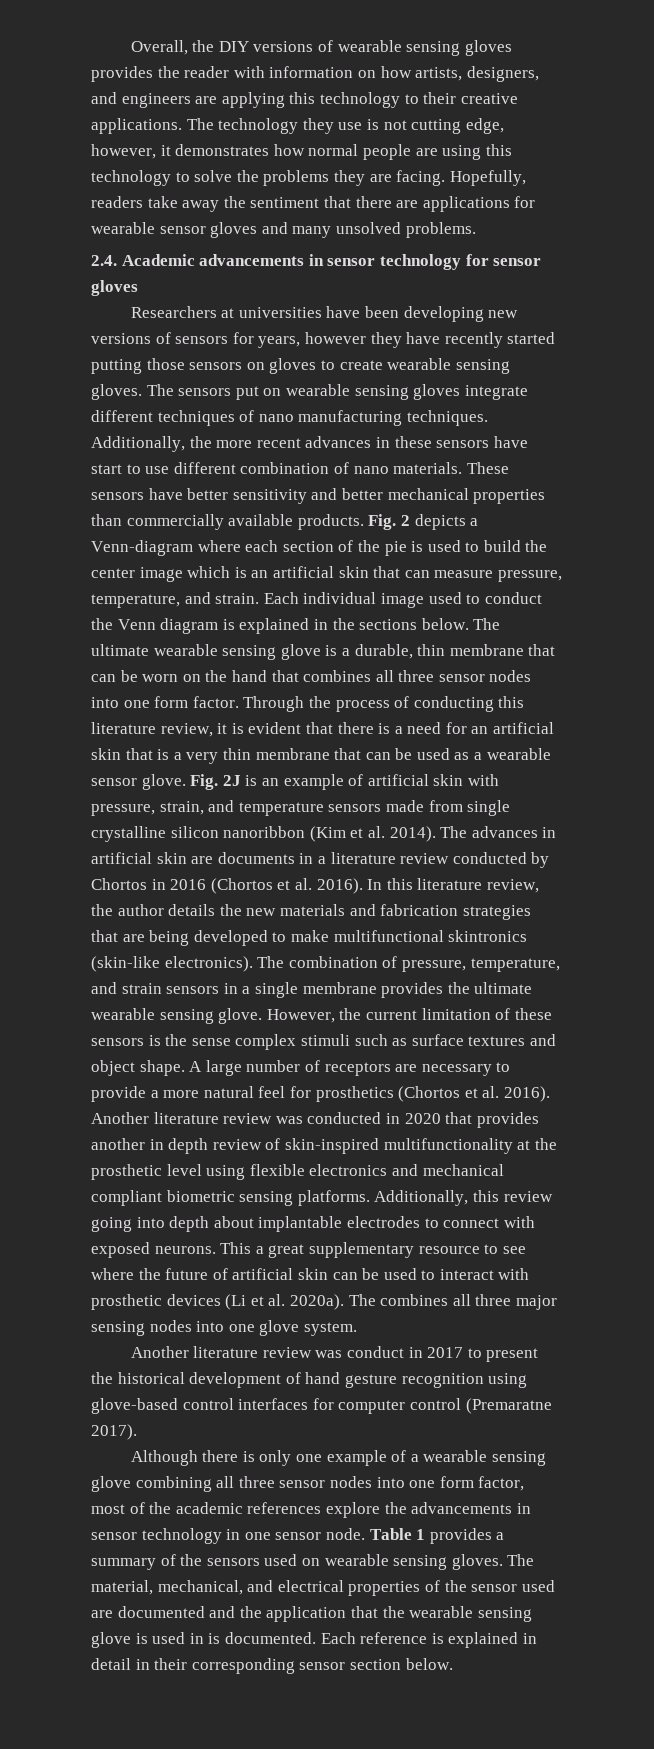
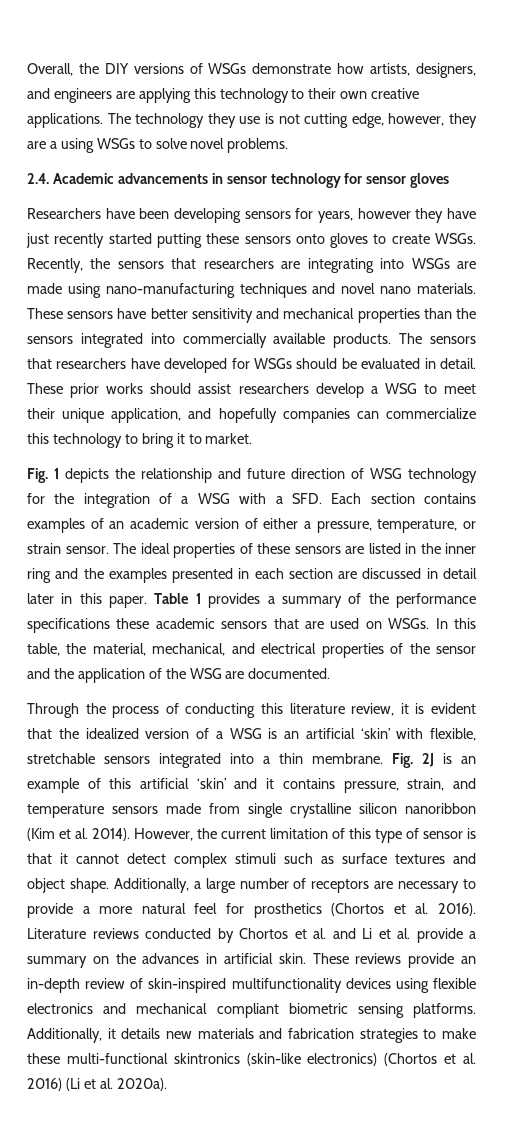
- Overall, the DIY versions of wearable sensing gloves provides the reader with information on how artists, designers, and engineers are applying this technology to their creative applications.
+ Overall, the DIY versions of WSGs demonstrate how artists, designers, and engineers are applying this technology to their own creative applications.
- The technology they use is not cutting edge, however, it demonstrates how normal people are using this technology to solve the problems they are facing. Hopefully, readers take away the sentiment that there are applications for wearable sensor gloves and many unsolved problems.
+ The technology they use is not cutting edge, however, they are a using WSGs to solve novel problems.
- Researchers at universities have been developing new versions of sensors for years, however they have recently started putting those sensors on gloves to create wearable sensing gloves. The sensors put on wearable sensing gloves integrate different techniques of nano manufacturing techniques. Additionally, the more recent advances in these sensors have start to use different combination of nano materials.
+ Researchers have been developing sensors for years, however they have just recently started putting these sensors onto gloves to create WSGs. Recently, the sensors that researchers are integrating into WSGs are made using nano-manufacturing techniques and novel nano materials.
- These sensors have better sensitivity and better mechanical properties than commercially available products. Fig. 2 depicts a Venn-diagram where each section of the pie is used to build the center image which is an artificial skin that can measure pressure, temperature, and strain. Each individual image used to conduct the Venn diagram is explained in the sections below. The ultimate wearable sensing glove is a durable, thin membrane that can be worn on the hand that combines all three sensor nodes into one form factor. Through the process of conducting this literature review, it is evident that there is a need for an artificial skin that is a very thin membrane that can be used as a wearable sensor glove.
+ These sensors have better sensitivity and mechanical properties than the sensors integrated into commercially available products. The sensors that researchers have developed for WSGs should be evaluated in detail. These prior works should assist researchers develop a WSG to meet their unique application, and hopefully companies can commercialize this technology to bring it to market.
+ Fig. 1 depicts the relationship and future direction of WSG technology for the integration of a WSG with a SFD. Each section contains examples of an academic version of either a pressure, temperature, or strain sensor. The ideal properties of these sensors are listed in the inner ring and the examples presented in each section are discussed in detail later in this paper. Table 1 provides a summary of the performance specifications these academic sensors that are used on WSGs. In this table, the material, mechanical, and electrical properties of the sensor and the application of the WSG are documented.
+ Through the process of conducting this literature review, it is evident that the idealized version of a WSG is an artificial ‘skin’ with flexible, stretchable sensors integrated into a thin membrane.
- Fig. 2J is an example of artificial skin with pressure, strain, and temperature sensors made from single crystalline silicon nanoribbon (Kim et al. 2014).
+ Fig. 2J is an example of this artificial ‘skin’ and it contains pressure, strain, and temperature sensors made from single crystalline silicon nanoribbon (Kim et al. 2014).
- The advances in artificial skin are documents in a literature review conducted by Chortos in 2016 (Chortos et al. 2016). In this literature review, the author details the new materials and fabrication strategies that are being developed to make multifunctional skintronics (skin-like electronics). The combination of pressure, temperature, and strain sensors in a single membrane provides the ultimate wearable sensing glove.
- However, the current limitation of these sensors is the sense complex stimuli such as surface textures and object shape.
+ However, the current limitation of this type of sensor is that it cannot detect complex stimuli such as surface textures and object shape.
- A large number of receptors are necessary to provide a more natural feel for prosthetics (Chortos et al. 2016).
+ Additionally, a large number of receptors are necessary to provide a more natural feel for prosthetics (Chortos et al. 2016).
- Another literature review was conducted in 2020 that provides another in depth review of skin-inspired multifunctionality at the prosthetic level using flexible electronics and mechanical compliant biometric sensing platforms.
+ Literature reviews conducted by Chortos et al. and Li et al. provide a summary on the advances in artificial skin. These reviews provide an in-depth review of skin-inspired multifunctionality devices using flexible electronics and mechanical compliant biometric sensing platforms.
- Additionally, this review going into depth about implantable electrodes to connect with exposed neurons. This a great supplementary resource to see where the future of artificial skin can be used to interact with prosthetic devices (Li et al. 2020a). The combines all three major sensing nodes into one glove system.
- Another literature review was conduct in 2017 to present the historical development of hand gesture recognition using glove-based control interfaces for computer control (Premaratne 2017).
- Although there is only one example of a wearable sensing glove combining all three sensor nodes into one form factor, most of the academic references explore the advancements in sensor technology in one sensor node. Table 1 provides a summary of the sensors used on wearable sensing gloves. The material, mechanical, and electrical properties of the sensor used are documented and the application that the wearable sensing glove is used in is documented. Each reference is explained in detail in their corresponding sensor section below.
+ Additionally, it details new materials and fabrication strategies to make these multi-functional skintronics (skin-like electronics) (Chortos et al. 2016) (Li et al. 2020a).

